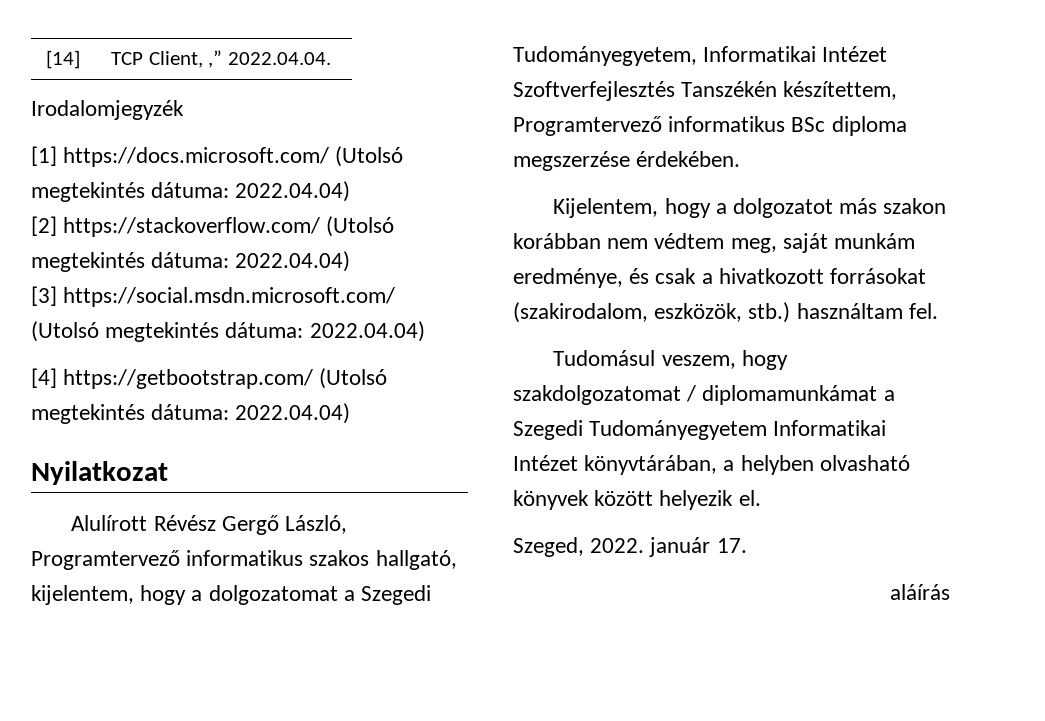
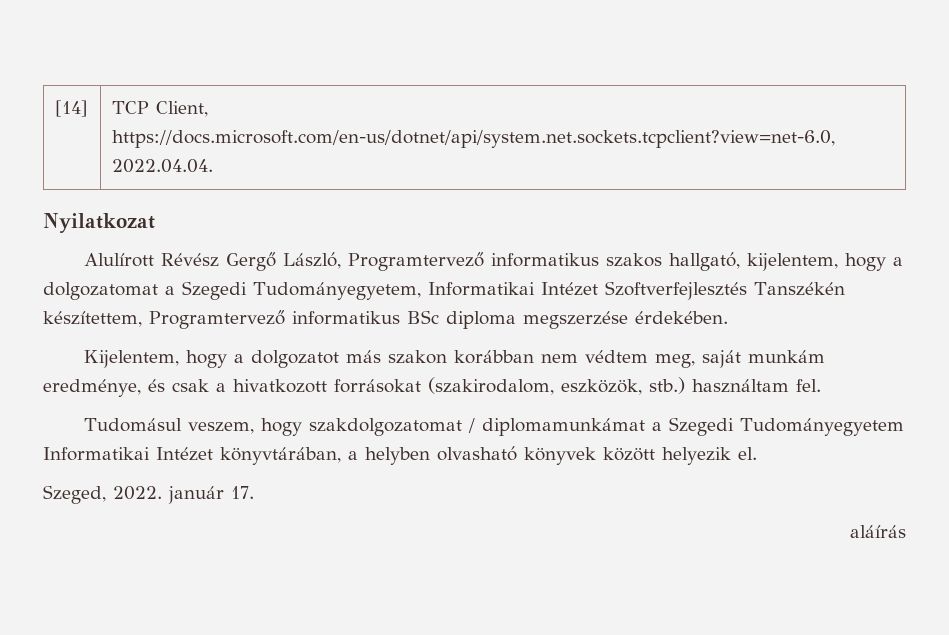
- [14] | TCP Client, ,” 2022.04.04.
+ [14] | TCP Client, https://docs.microsoft.com/en-us/dotnet/api/system.net.sockets.tcpclient?view=net-6.0, 2022.04.04.
- Irodalomjegyzék
- [1] https://docs.microsoft.com/ (Utolsó megtekintés dátuma: 2022.04.04)
- [2] https://stackoverflow.com/ (Utolsó megtekintés dátuma: 2022.04.04)
- [3] https://social.msdn.microsoft.com/ (Utolsó megtekintés dátuma: 2022.04.04)
- [4] https://getbootstrap.com/ (Utolsó megtekintés dátuma: 2022.04.04)

